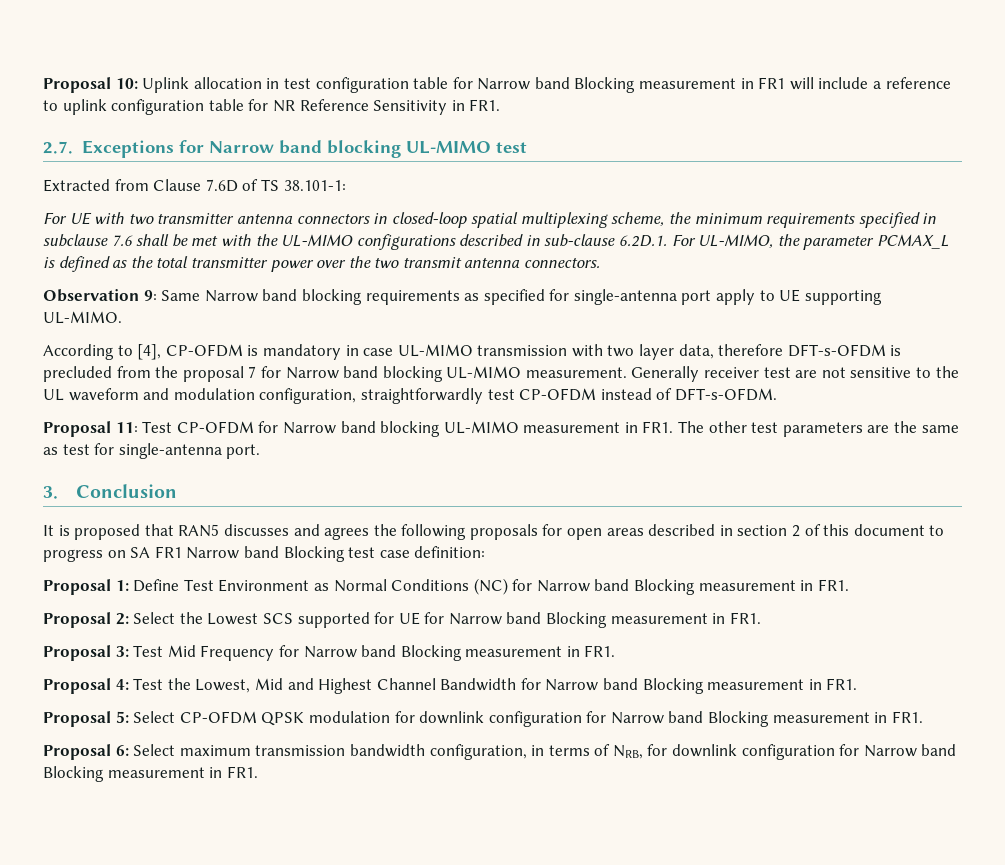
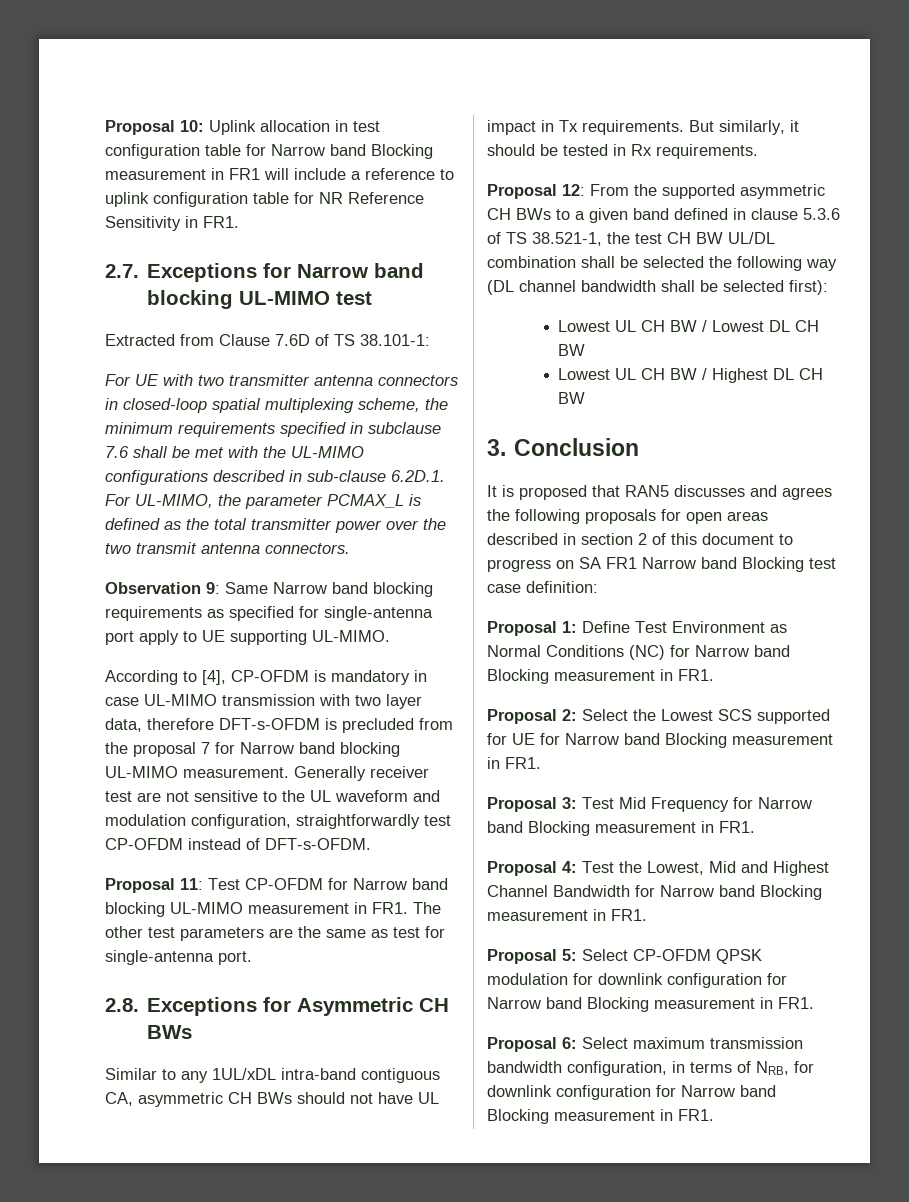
+ 2.8. Exceptions for Asymmetric CH BWs
+ Similar to any 1UL/xDL intra-band contiguous CA, asymmetric CH BWs should not have UL impact in Tx requirements. But similarly, it should be tested in Rx requirements.
+ Proposal 12: From the supported asymmetric CH BWs to a given band defined in clause 5.3.6 of TS 38.521-1, the test CH BW UL/DL combination shall be selected the following way (DL channel bandwidth shall be selected first):
+ Lowest UL CH BW / Lowest DL CH BW
+ Lowest UL CH BW / Highest DL CH BW

